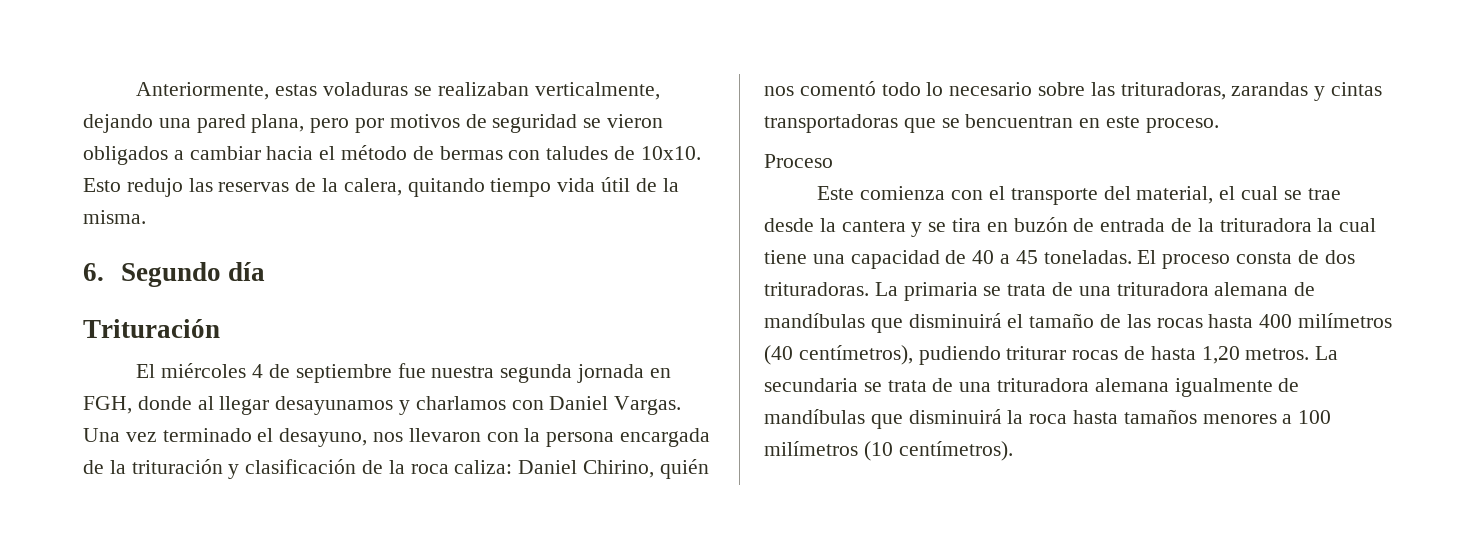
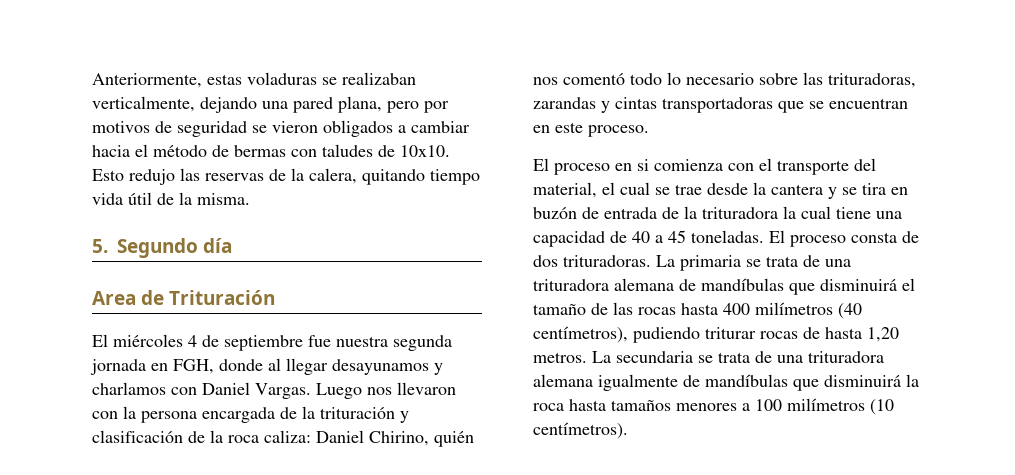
- 6. Segundo día
+ 5. Segundo día
- Trituración
+ Area de Trituración
- Una vez terminado el desayuno, nos llevaron con la persona encargada de la trituración y clasificación de la roca caliza: Daniel Chirino, quién nos comentó todo lo necesario sobre las trituradoras, zarandas y cintas transportadoras que se bencuentran en este proceso.
+ Luego nos llevaron con la persona encargada de la trituración y clasificación de la roca caliza: Daniel Chirino, quién nos comentó todo lo necesario sobre las trituradoras, zarandas y cintas transportadoras que se encuentran en este proceso.
- Proceso
- Este comienza con el transporte del material, el cual se trae desde la cantera y se tira en buzón de entrada de la trituradora la cual tiene una capacidad de 40 a 45 toneladas.
+ El proceso en si comienza con el transporte del material, el cual se trae desde la cantera y se tira en buzón de entrada de la trituradora la cual tiene una capacidad de 40 a 45 toneladas.

